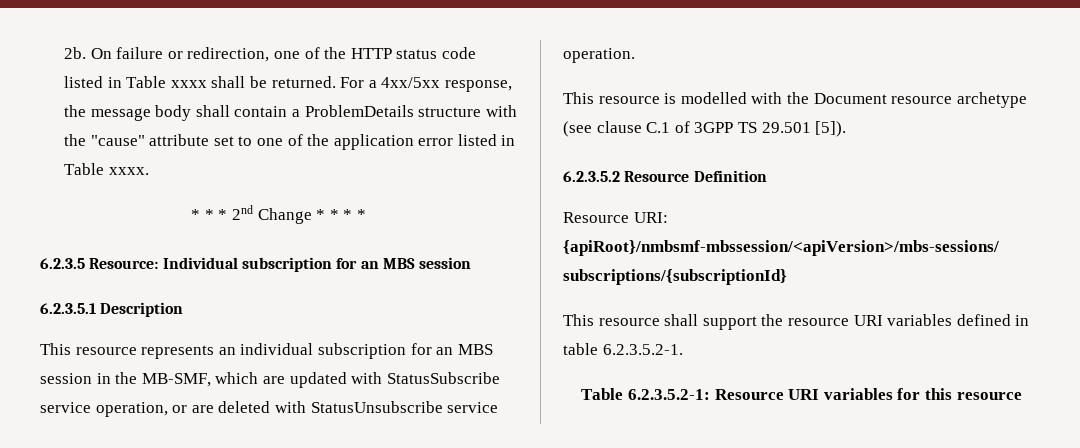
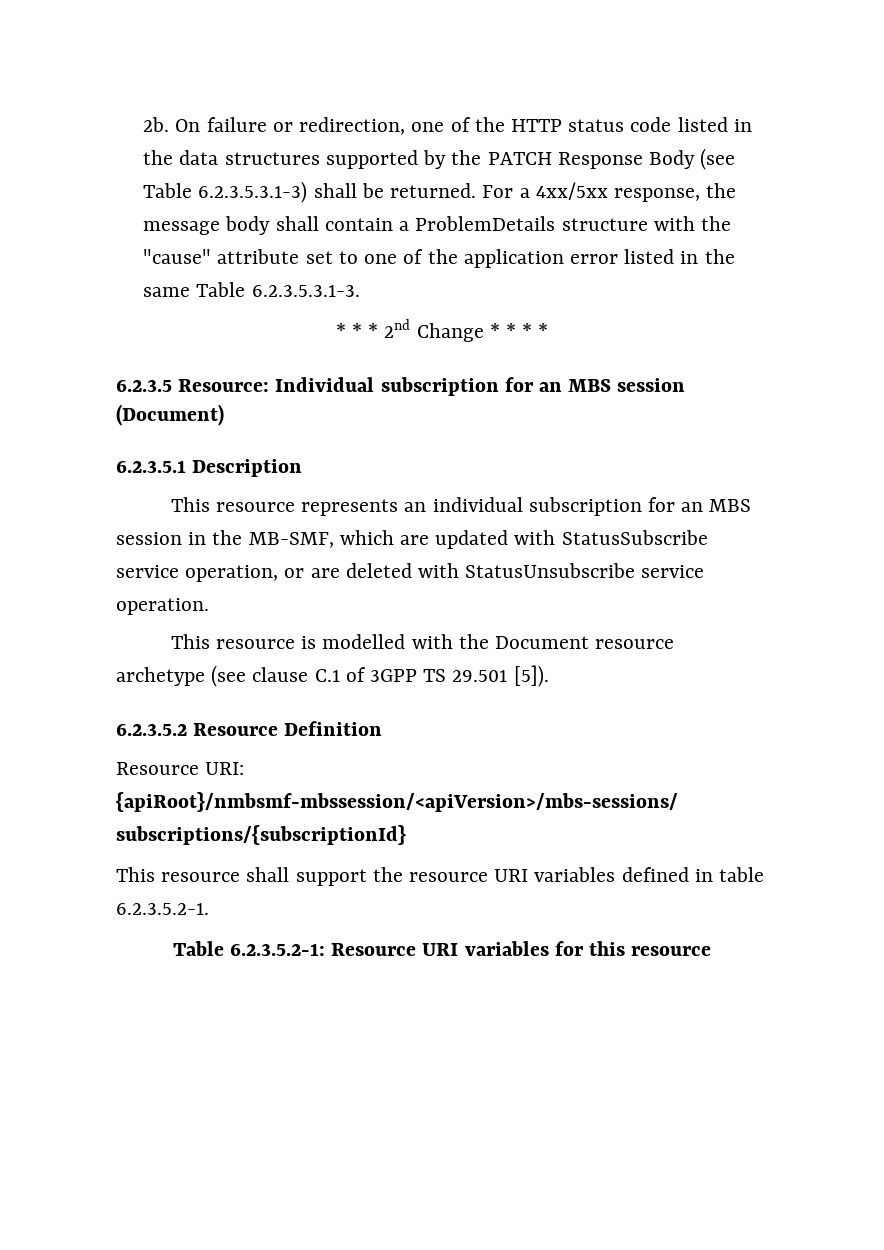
- On failure or redirection, one of the HTTP status code listed in Table xxxx shall be returned.
+ On failure or redirection, one of the HTTP status code listed in the data structures supported by the PATCH Response Body (see Table 6.2.3.5.3.1-3) shall be returned.
- For a 4xx/5xx response, the message body shall contain a ProblemDetails structure with the "cause" attribute set to one of the application error listed in Table xxxx.
+ For a 4xx/5xx response, the message body shall contain a ProblemDetails structure with the "cause" attribute set to one of the application error listed in the same Table 6.2.3.5.3.1-3.
- 6.2.3.5 Resource: Individual subscription for an MBS session
+ 6.2.3.5 Resource: Individual subscription for an MBS session (Document)

